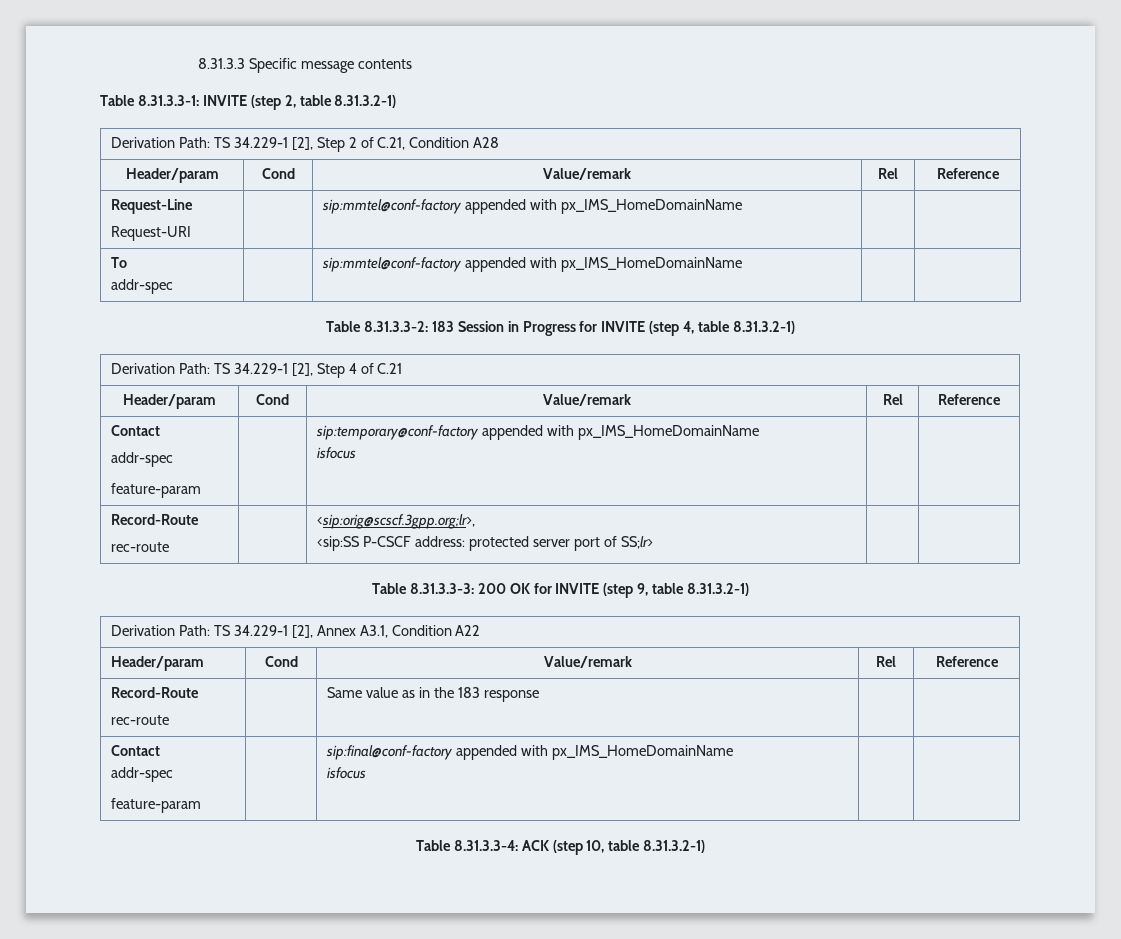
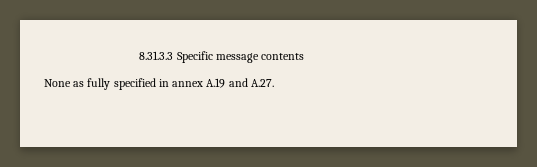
- Table 8.31.3.3-1: INVITE (step 2, table 8.31.3.2-1)
- Derivation Path: TS 34.229-1 [2], Step 2 of C.21, Condition A28
- Header/param | Cond | Value/remark | Rel | Reference
- Request-Line
- Request-URI | | sip:mmtel@conf-factory appended with px_IMS_HomeDomainName | |
- To
- addr-spec | | sip:mmtel@conf-factory appended with px_IMS_HomeDomainName | |
- Table 8.31.3.3-2: 183 Session in Progress for INVITE (step 4, table 8.31.3.2-1)
- Derivation Path: TS 34.229-1 [2], Step 4 of C.21
- Header/param | Cond | Value/remark | Rel | Reference
- Contact
- addr-spec
- feature-param | | sip:temporary@conf-factory appended with px_IMS_HomeDomainName
- isfocus | |
- Record-Route
- rec-route | | <sip:orig@scscf.3gpp.org;lr>,
- <sip:SS P-CSCF address: protected server port of SS;lr> | |
- Table 8.31.3.3-3: 200 OK for INVITE (step 9, table 8.31.3.2-1)
- Derivation Path: TS 34.229-1 [2], Annex A3.1, Condition A22
- Header/param | Cond | Value/remark | Rel | Reference
- Record-Route
- rec-route | | Same value as in the 183 response | |
- Contact
- addr-spec
- feature-param | | sip:final@conf-factory appended with px_IMS_HomeDomainName
- isfocus | |
- Table 8.31.3.3-4: ACK (step 10, table 8.31.3.2-1)
+ None as fully specified in annex A.19 and A.27.

